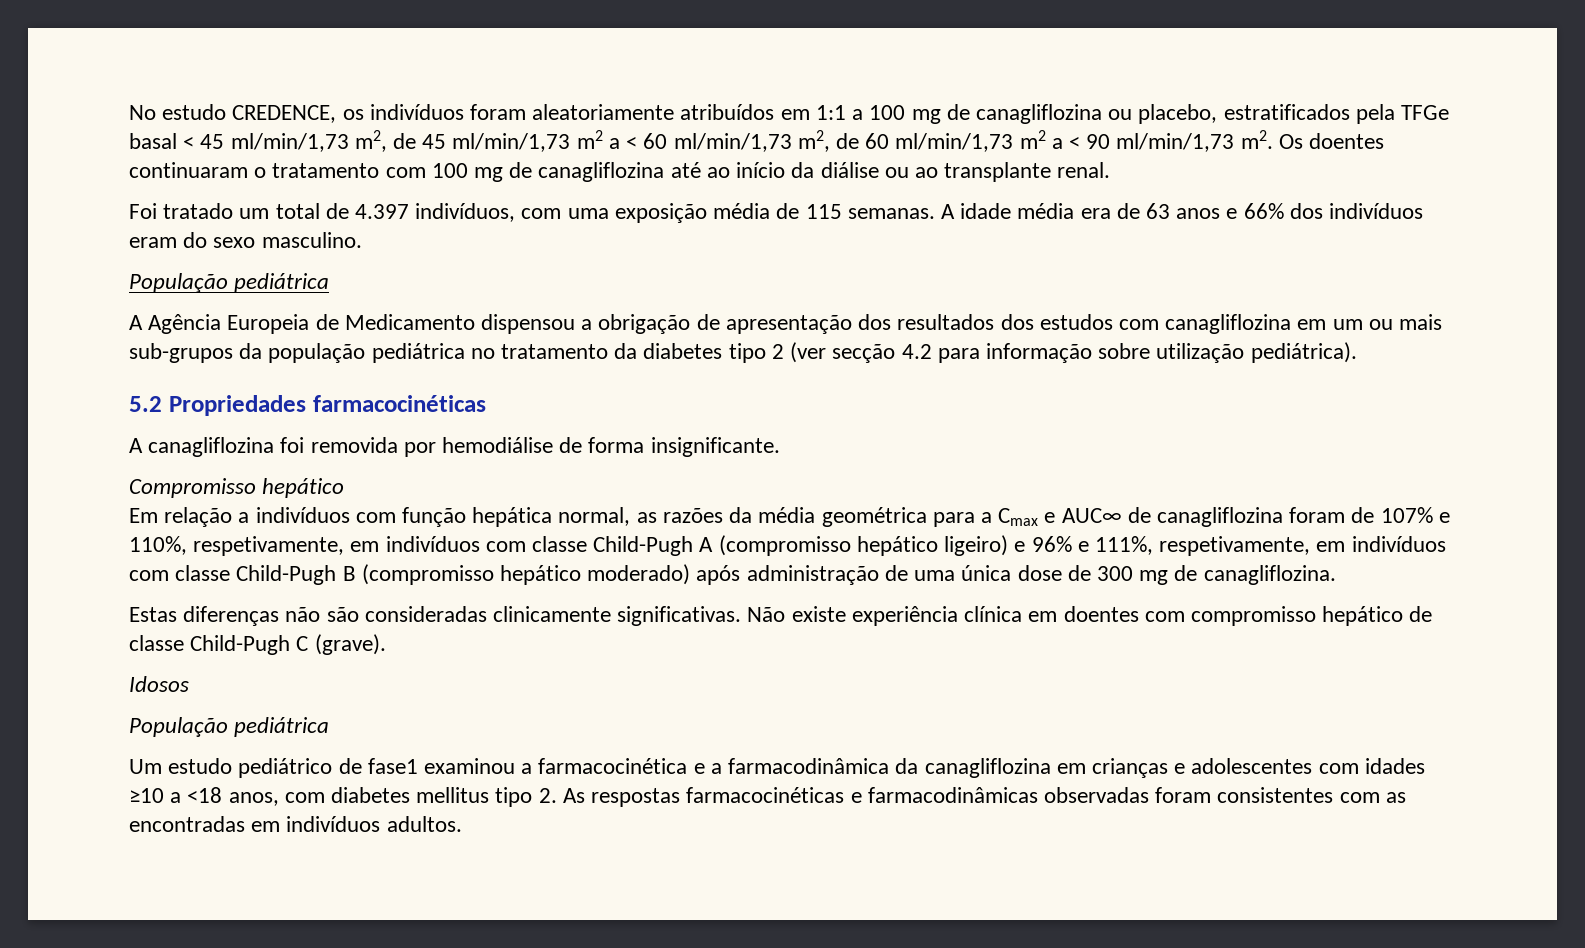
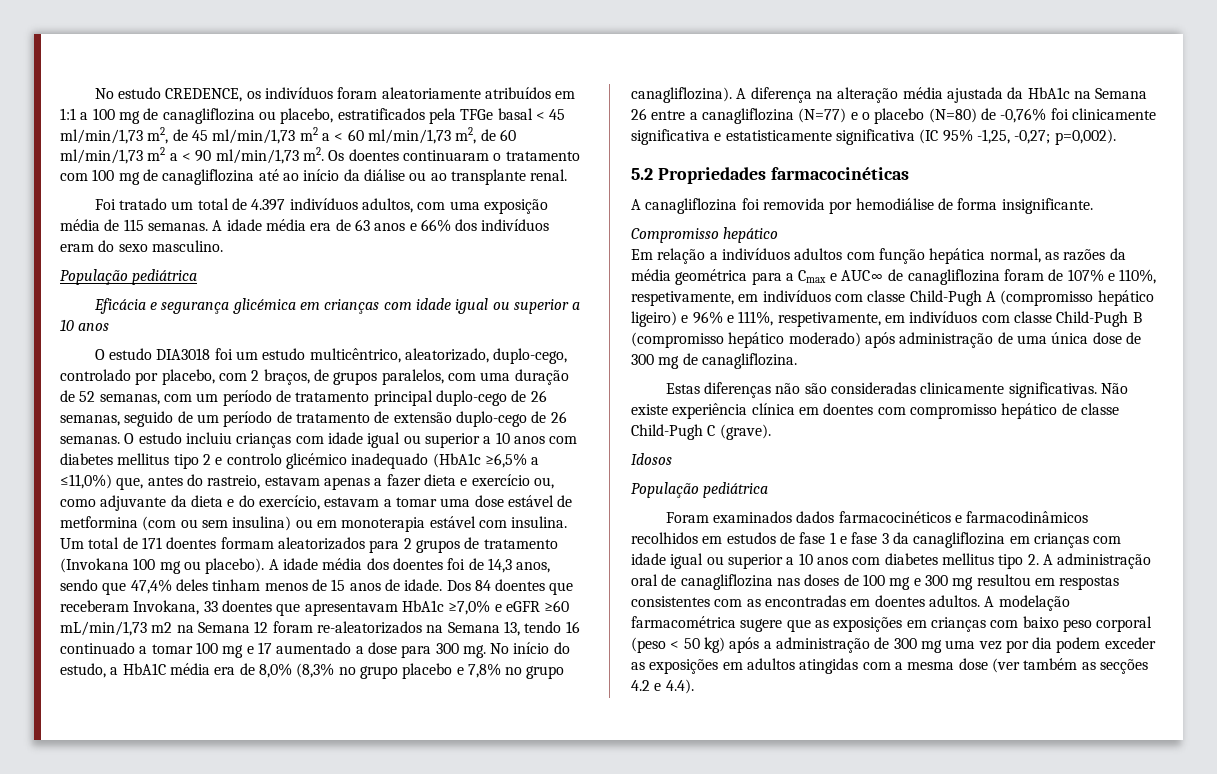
- Foi tratado um total de 4.397 indivíduos, com uma exposição média de 115 semanas.
+ Foi tratado um total de 4.397 indivíduos adultos, com uma exposição média de 115 semanas.
- A Agência Europeia de Medicamento dispensou a obrigação de apresentação dos resultados dos estudos com canagliflozina em um ou mais sub-grupos da população pediátrica no tratamento da diabetes tipo 2 (ver secção 4.2 para informação sobre utilização pediátrica).
+ Eficácia e segurança glicémica em crianças com idade igual ou superior a 10 anos
+ O estudo DIA3018 foi um estudo multicêntrico, aleatorizado, duplo-cego, controlado por placebo, com 2 braços, de grupos paralelos, com uma duração de 52 semanas, com um período de tratamento principal duplo-cego de 26 semanas, seguido de um período de tratamento de extensão duplo-cego de 26 semanas. O estudo incluiu crianças com idade igual ou superior a 10 anos com diabetes mellitus tipo 2 e controlo glicémico inadequado (HbA1c ≥6,5% a ≤11,0%) que, antes do rastreio, estavam apenas a fazer dieta e exercício ou, como adjuvante da dieta e do exercício, estavam a tomar uma dose estável de metformina (com ou sem insulina) ou em monoterapia estável com insulina. Um total de 171 doentes formam aleatorizados para 2 grupos de tratamento (Invokana 100 mg ou placebo). A idade média dos doentes foi de 14,3 anos, sendo que 47,4% deles tinham menos de 15 anos de idade. Dos 84 doentes que receberam Invokana, 33 doentes que apresentavam HbA1c ≥7,0% e eGFR ≥60 mL/min/1,73 m2 na Semana 12 foram re-aleatorizados na Semana 13, tendo 16 continuado a tomar 100 mg e 17 aumentado a dose para 300 mg. No início do estudo, a HbA1C média era de 8,0% (8,3% no grupo placebo e 7,8% no grupo canagliflozina). A diferença na alteração média ajustada da HbA1c na Semana 26 entre a canagliflozina (N=77) e o placebo (N=80) de -0,76% foi clinicamente significativa e estatisticamente significativa (IC 95% -1,25, -0,27; p=0,002).
- Em relação a indivíduos com função hepática normal, as razões da média geométrica para a Cmax e AUC∞ de canagliflozina foram de 107% e 110%, respetivamente, em indivíduos com classe Child-Pugh A (compromisso hepático ligeiro) e 96% e 111%, respetivamente, em indivíduos com classe Child-Pugh B (compromisso hepático moderado) após administração de uma única dose de 300 mg de canagliflozina.
+ Em relação a indivíduos adultos com função hepática normal, as razões da média geométrica para a Cmax e AUC∞ de canagliflozina foram de 107% e 110%, respetivamente, em indivíduos com classe Child-Pugh A (compromisso hepático ligeiro) e 96% e 111%, respetivamente, em indivíduos com classe Child-Pugh B (compromisso hepático moderado) após administração de uma única dose de 300 mg de canagliflozina.
- Um estudo pediátrico de fase1 examinou a farmacocinética e a farmacodinâmica da canagliflozina em crianças e adolescentes com idades ≥10 a <18 anos, com diabetes mellitus tipo 2. As respostas farmacocinéticas e farmacodinâmicas observadas foram consistentes com as encontradas em indivíduos adultos.
+ Foram examinados dados farmacocinéticos e farmacodinâmicos recolhidos em estudos de fase 1 e fase 3 da canagliflozina em crianças com idade igual ou superior a 10 anos com diabetes mellitus tipo 2. A administração oral de canagliflozina nas doses de 100 mg e 300 mg resultou em respostas consistentes com as encontradas em doentes adultos. A modelação farmacométrica sugere que as exposições em crianças com baixo peso corporal (peso < 50 kg) após a administração de 300 mg uma vez por dia podem exceder as exposições em adultos atingidas com a mesma dose (ver também as secções 4.2 e 4.4).

